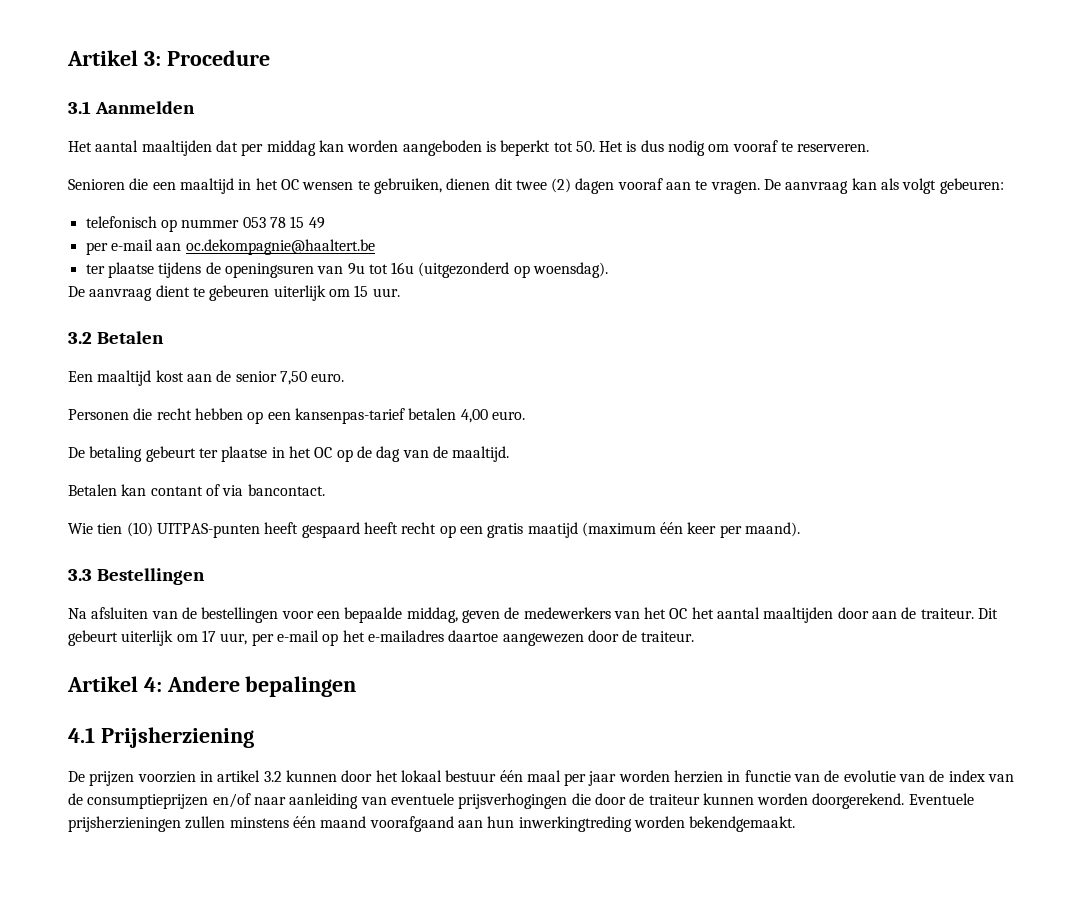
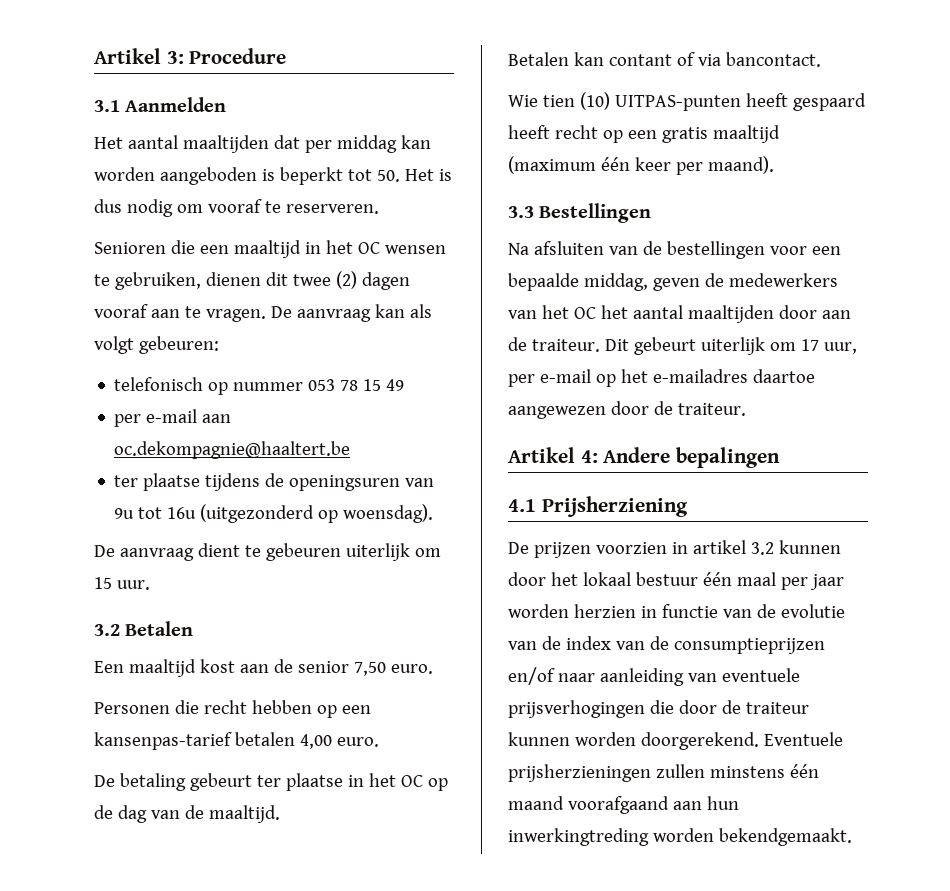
- Wie tien (10) UITPAS-punten heeft gespaard heeft recht op een gratis maatijd (maximum één keer per maand).
+ Wie tien (10) UITPAS-punten heeft gespaard heeft recht op een gratis maaltijd (maximum één keer per maand).

